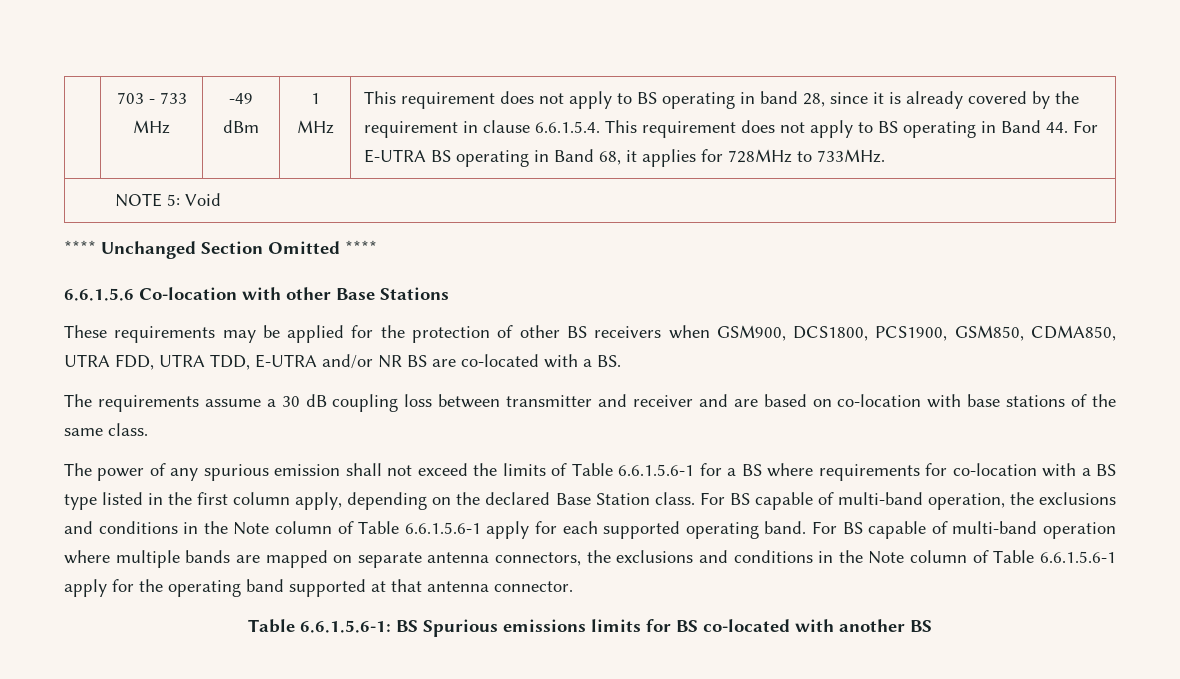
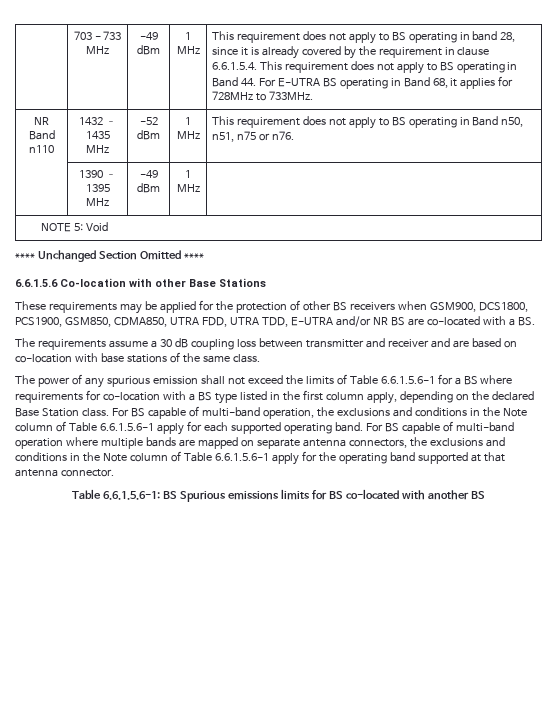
+ NR Band n110 | 1432 – 1435 MHz | -52 dBm | 1 MHz | This requirement does not apply to BS operating in Band n50, n51, n75 or n76.
+ | 1390 – 1395 MHz | -49 dBm | 1 MHz |

